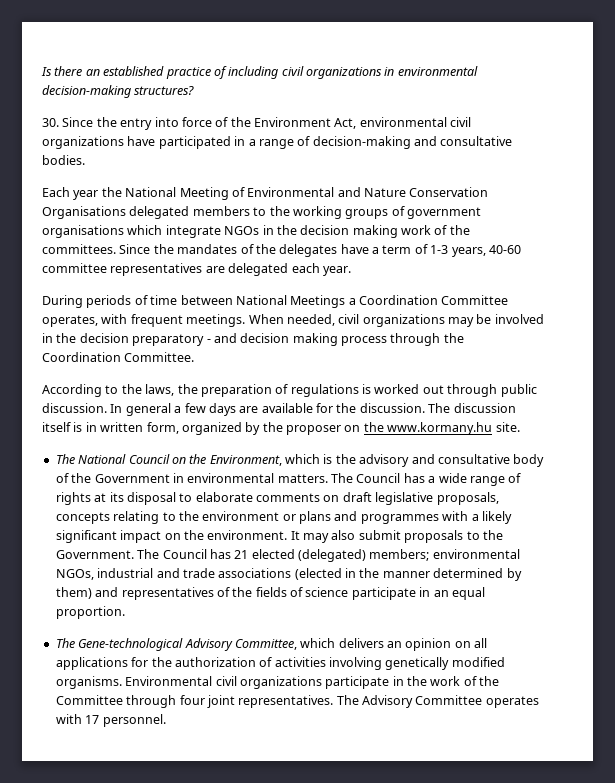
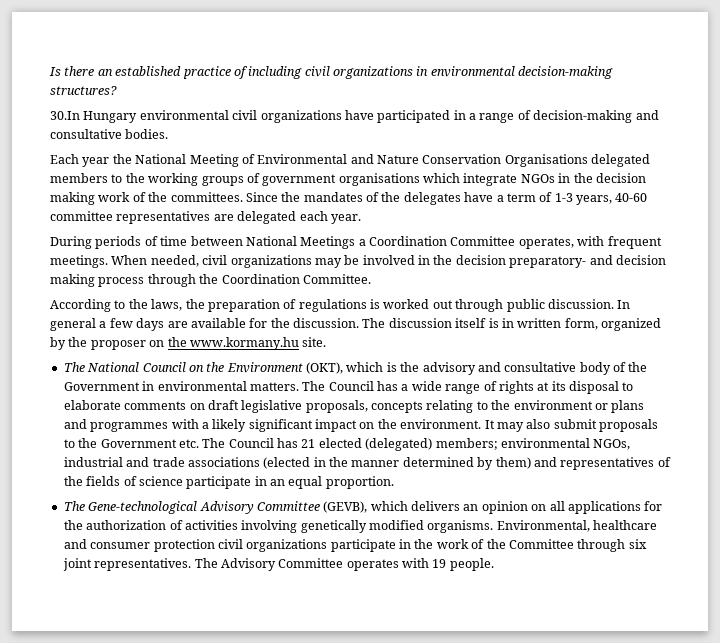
- 30. Since the entry into force of the Environment Act, environmental civil organizations have participated in a range of decision-making and consultative bodies.
+ 30.In Hungary environmental civil organizations have participated in a range of decision-making and consultative bodies.
- When needed, civil organizations may be involved in the decision preparatory - and decision making process through the Coordination Committee.
+ When needed, civil organizations may be involved in the decision preparatory- and decision making process through the Coordination Committee.
- The National Council on the Environment, which is the advisory and consultative body of the Government in environmental matters.
+ The National Council on the Environment (OKT), which is the advisory and consultative body of the Government in environmental matters.
- It may also submit proposals to the Government. The Council has 21 elected (delegated) members; environmental NGOs, industrial and trade associations (elected in the manner determined by them) and representatives of the fields of science participate in an equal proportion.
+ It may also submit proposals to the Government etc. The Council has 21 elected (delegated) members; environmental NGOs, industrial and trade associations (elected in the manner determined by them) and representatives of the fields of science participate in an equal proportion.
- The Gene-technological Advisory Committee, which delivers an opinion on all applications for the authorization of activities involving genetically modified organisms.
+ The Gene-technological Advisory Committee (GEVB), which delivers an opinion on all applications for the authorization of activities involving genetically modified organisms.
- Environmental civil organizations participate in the work of the Committee through four joint representatives.
+ Environmental, healthcare and consumer protection civil organizations participate in the work of the Committee through six joint representatives.
- The Advisory Committee operates with 17 personnel.
+ The Advisory Committee operates with 19 people.

